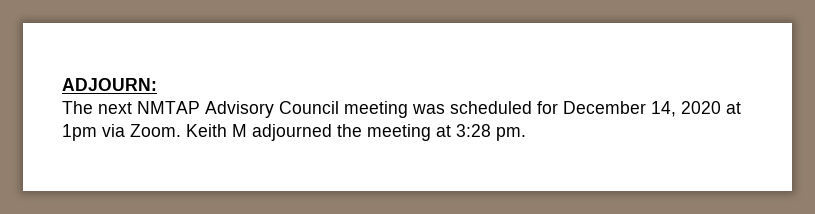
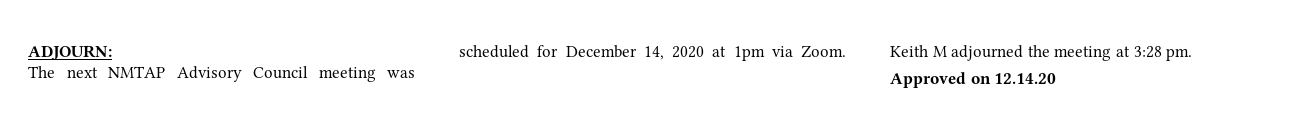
+ Approved on 12.14.20

